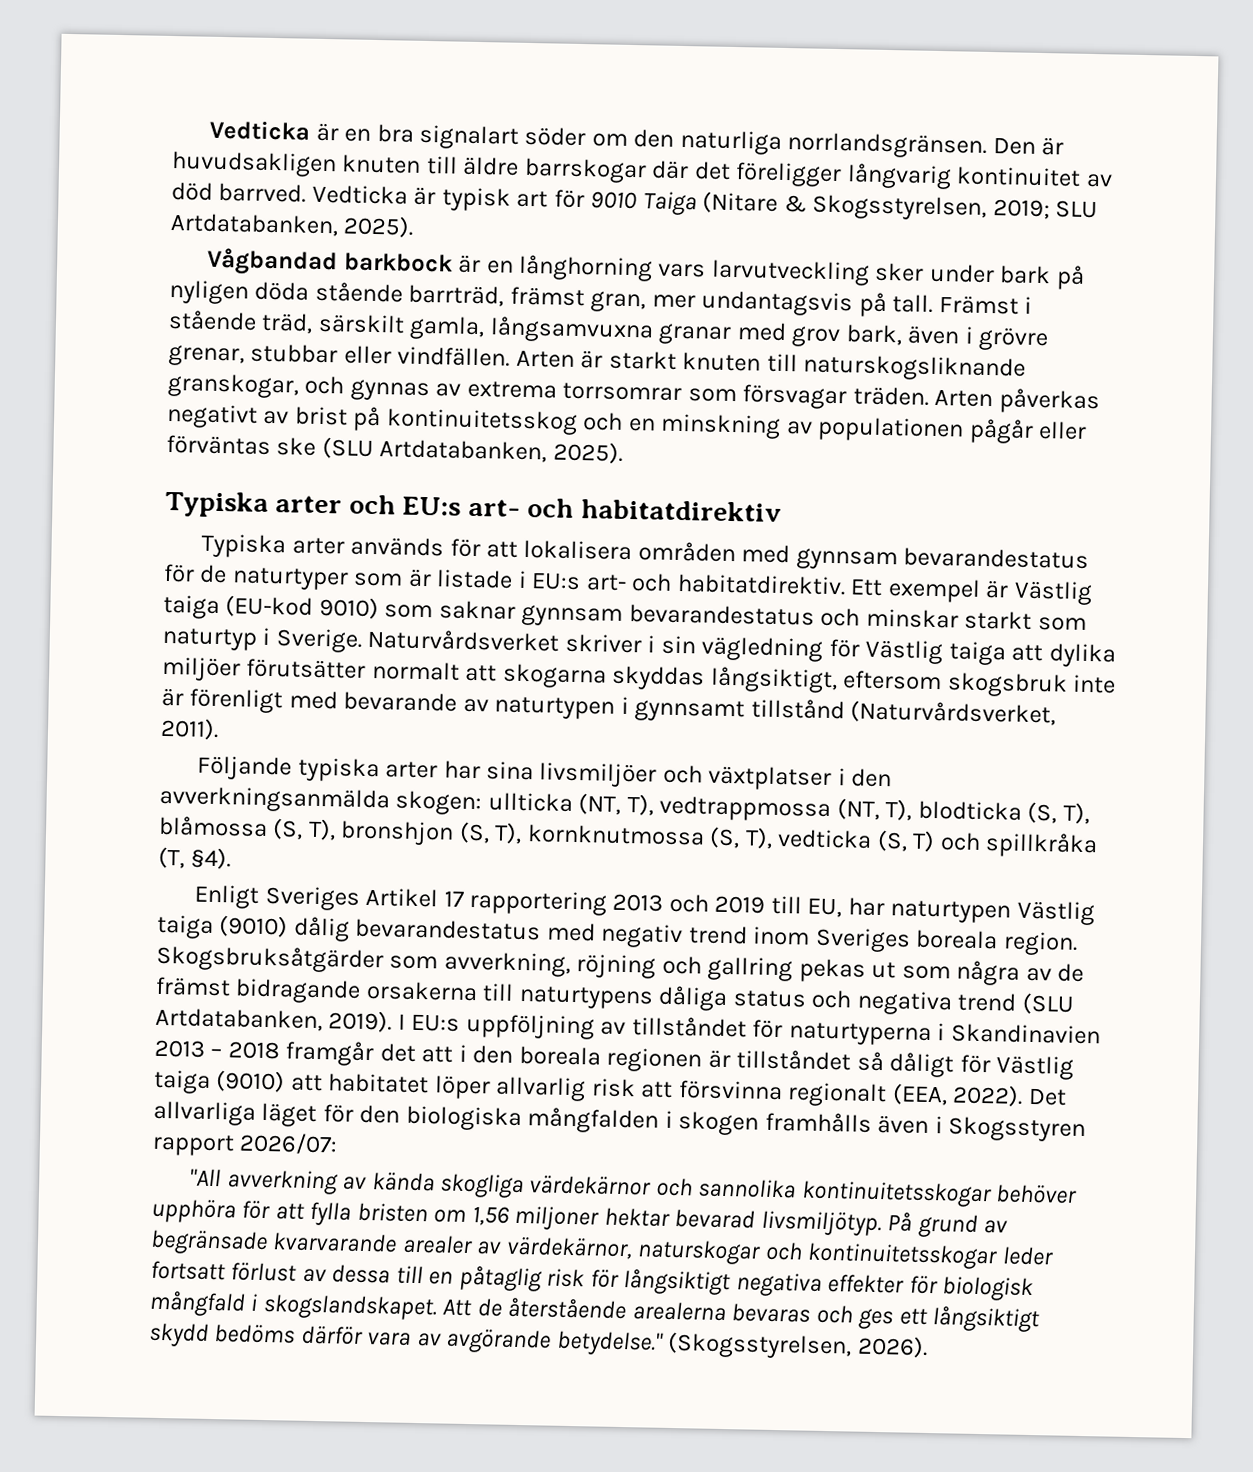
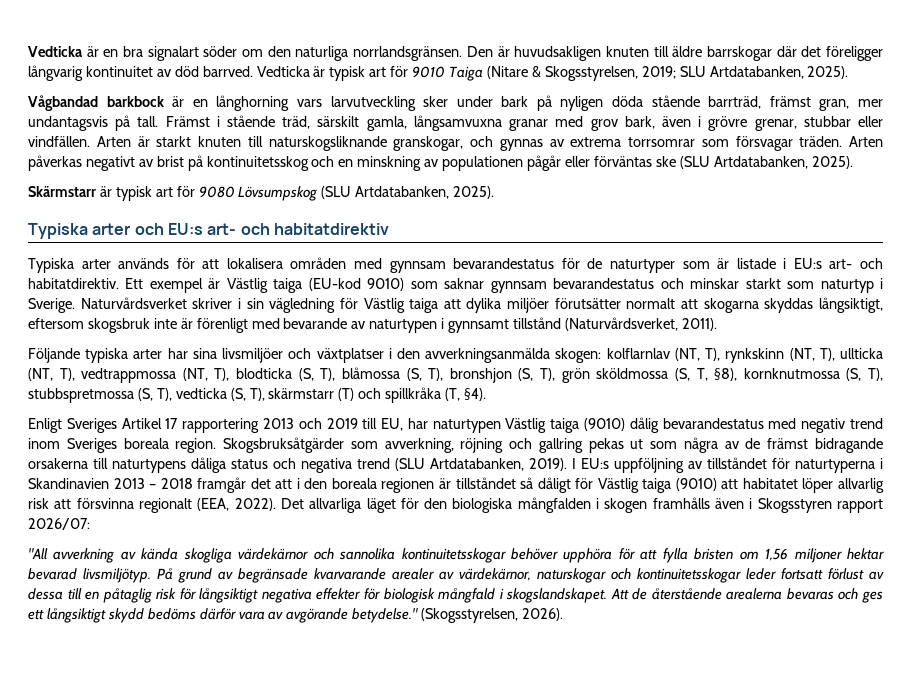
+ Skärmstarr är typisk art för 9080 Lövsumpskog (SLU Artdatabanken, 2025).
- Följande typiska arter har sina livsmiljöer och växtplatser i den avverkningsanmälda skogen: ullticka (NT, T), vedtrappmossa (NT, T), blodticka (S, T), blåmossa (S, T), bronshjon (S, T), kornknutmossa (S, T), vedticka (S, T) och spillkråka (T, §4).
+ Följande typiska arter har sina livsmiljöer och växtplatser i den avverkningsanmälda skogen: kolflarnlav (NT, T), rynkskinn (NT, T), ullticka (NT, T), vedtrappmossa (NT, T), blodticka (S, T), blåmossa (S, T), bronshjon (S, T), grön sköldmossa (S, T, §8), kornknutmossa (S, T), stubbspretmossa (S, T), vedticka (S, T), skärmstarr (T) och spillkråka (T, §4).

